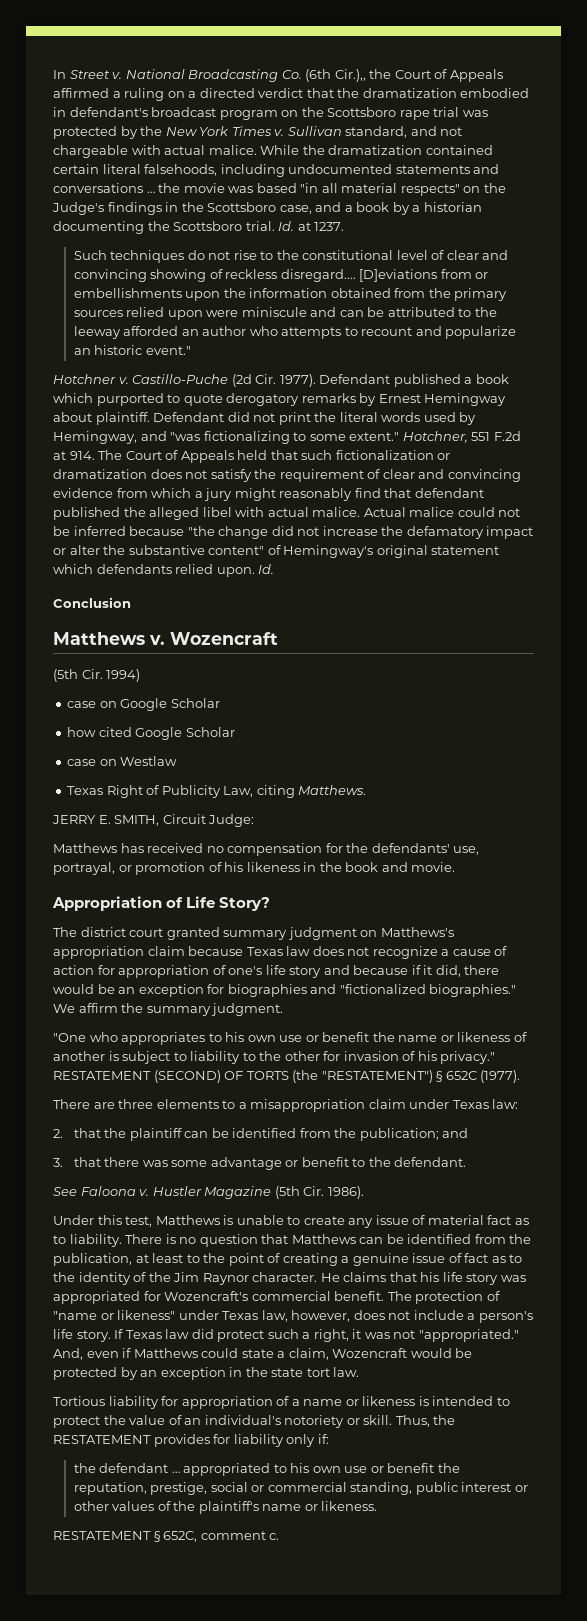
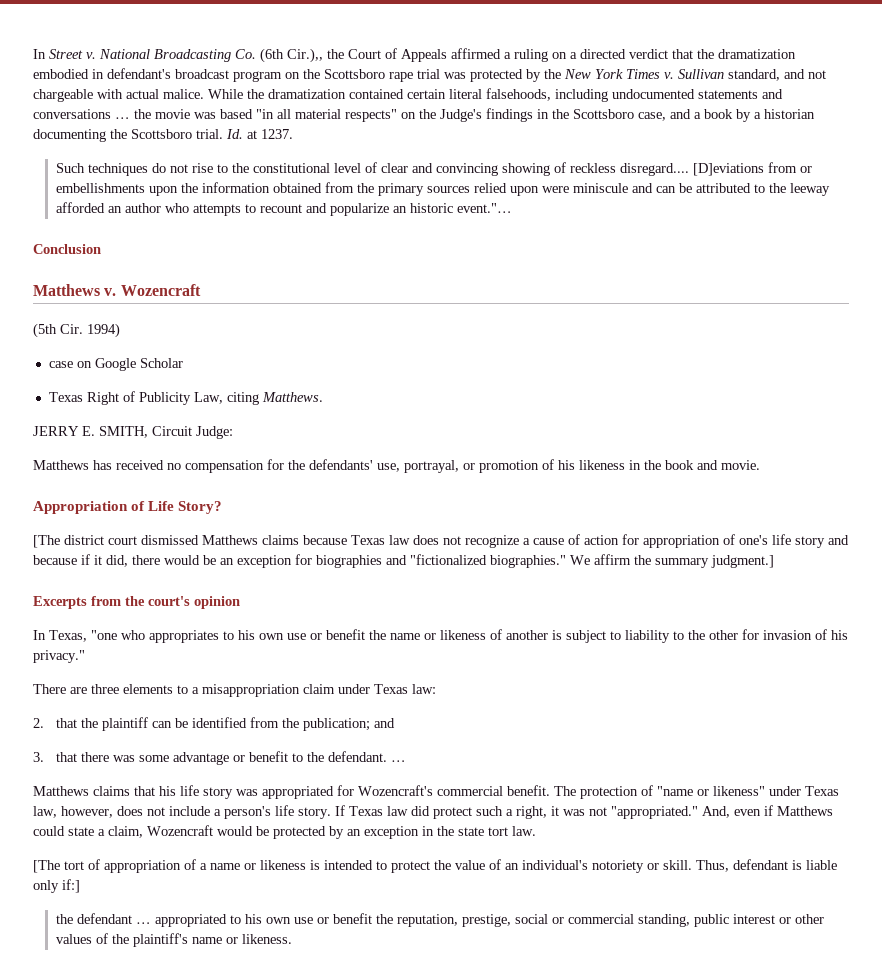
- [D]eviations from or embellishments upon the information obtained from the primary sources relied upon were miniscule and can be attributed to the leeway afforded an author who attempts to recount and popularize an historic event."
- Hotchner v. Castillo-Puche (2d Cir. 1977). Defendant published a book which purported to quote derogatory remarks by Ernest Hemingway about plaintiff. Defendant did not print the literal words used by Hemingway, and "was fictionalizing to some extent." Hotchner, 551 F.2d at 914. The Court of Appeals held that such fictionalization or dramatization does not satisfy the requirement of clear and convincing evidence from which a jury might reasonably find that defendant published the alleged libel with actual malice. Actual malice could not be inferred because "the change did not increase the defamatory impact or alter the substantive content" of Hemingway's original statement which defendants relied upon. Id.
+ [D]eviations from or embellishments upon the information obtained from the primary sources relied upon were miniscule and can be attributed to the leeway afforded an author who attempts to recount and popularize an historic event."…
- how cited Google Scholar
- case on Westlaw
- The district court granted summary judgment on Matthews's appropriation claim because Texas law does not recognize a cause of action for appropriation of one's life story and because if it did, there would be an exception for biographies and "fictionalized biographies."
+ [The district court dismissed Matthews claims because Texas law does not recognize a cause of action for appropriation of one's life story and because if it did, there would be an exception for biographies and "fictionalized biographies."
- We affirm the summary judgment.
- "One who appropriates to his own use or benefit the name or likeness of another is subject to liability to the other for invasion of his privacy." RESTATEMENT (SECOND) OF TORTS (the "RESTATEMENT") § 652C (1977).
+ We affirm the summary judgment.]
+ Excerpts from the court's opinion
+ In Texas, "one who appropriates to his own use or benefit the name or likeness of another is subject to liability to the other for invasion of his privacy."
- 3. that there was some advantage or benefit to the defendant.
- See Faloona v. Hustler Magazine (5th Cir. 1986).
- Under this test, Matthews is unable to create any issue of material fact as to liability. There is no question that Matthews can be identified from the publication, at least to the point of creating a genuine issue of fact as to the identity of the Jim Raynor character. He claims that his life story was appropriated for Wozencraft's commercial benefit.
+ 3. that there was some advantage or benefit to the defendant. …
+ Matthews claims that his life story was appropriated for Wozencraft's commercial benefit.
- Tortious liability for appropriation of a name or likeness is intended to protect the value of an individual's notoriety or skill.
+ [The tort of appropriation of a name or likeness is intended to protect the value of an individual's notoriety or skill.
- Thus, the RESTATEMENT provides for liability only if:
+ Thus, defendant is liable only if:]
- RESTATEMENT § 652C, comment c.

